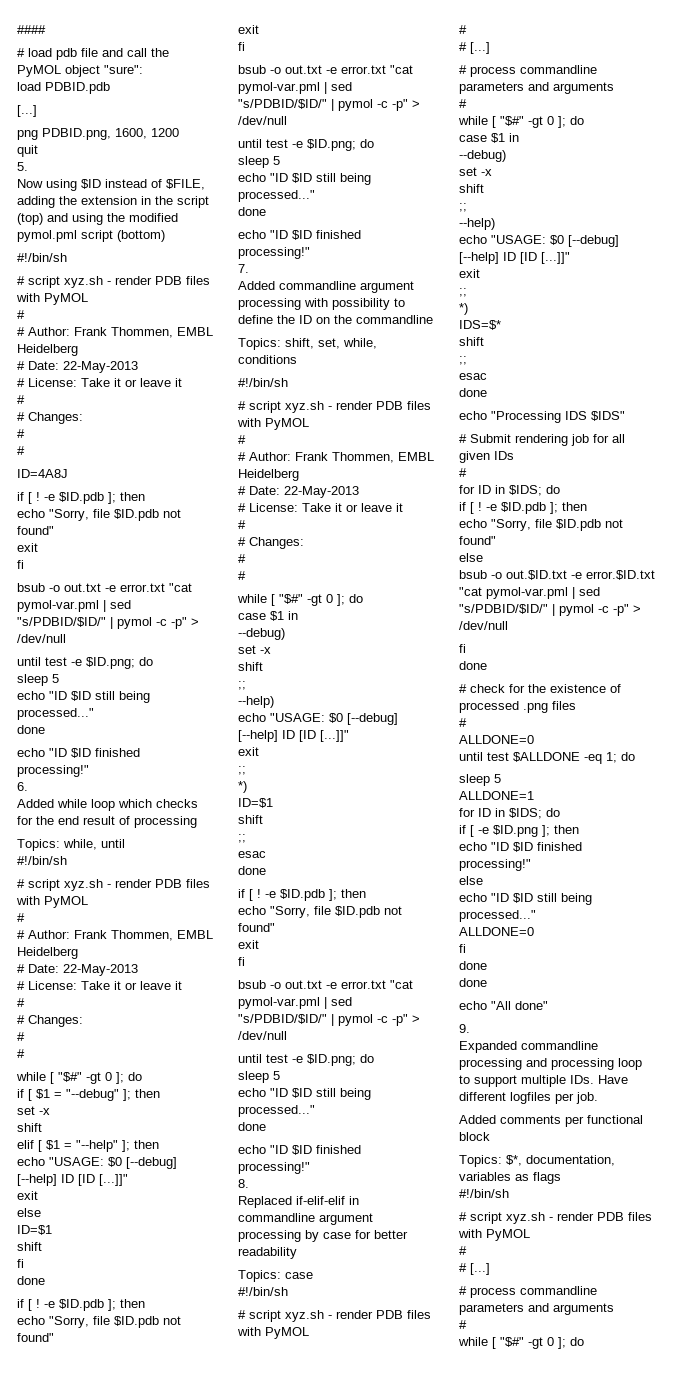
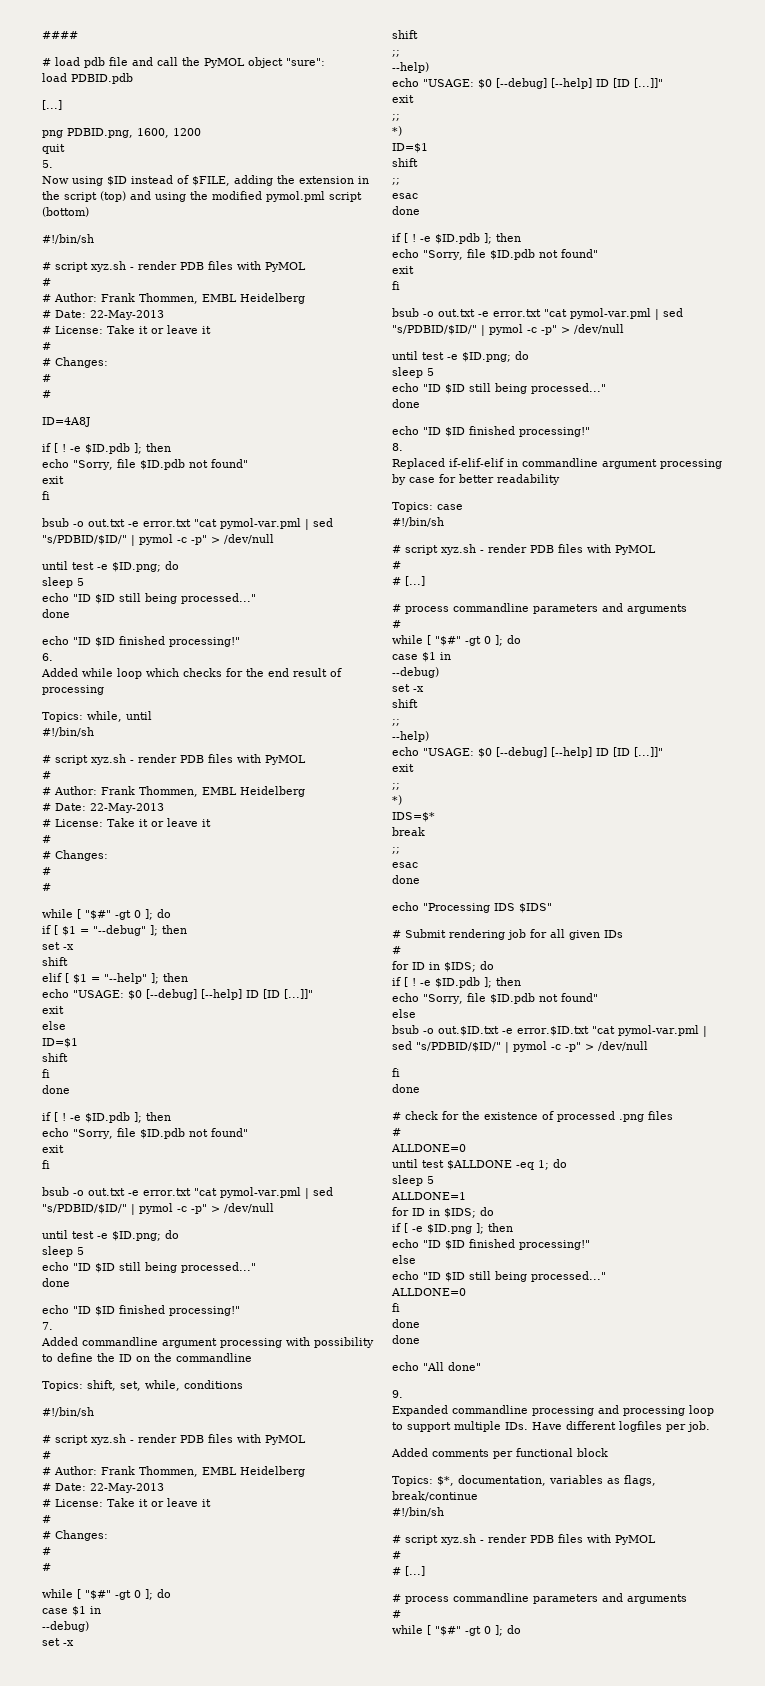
  IDS=$*
- shift
+ break
- Topics: $*, documentation, variables as flags
+ Topics: $*, documentation, variables as flags, break/continue

